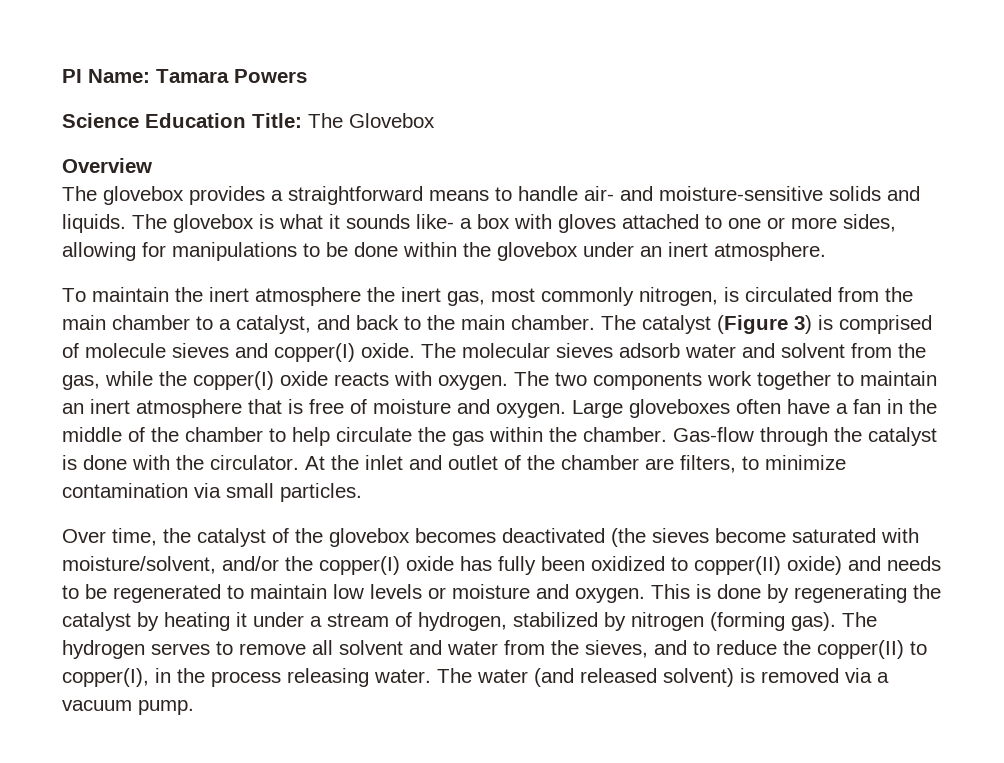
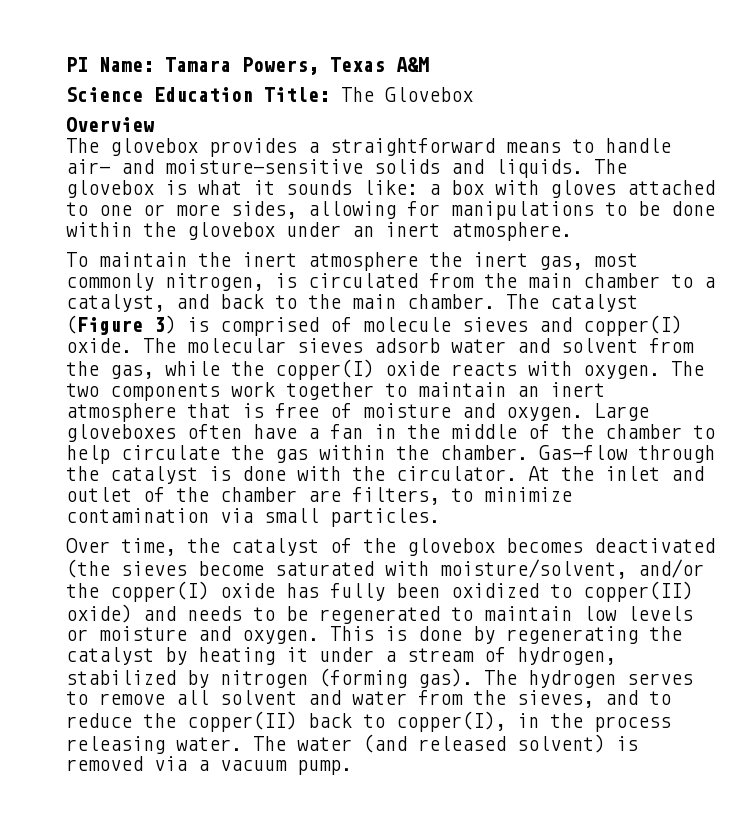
- PI Name: Tamara Powers
+ PI Name: Tamara Powers, Texas A&M
- The glovebox is what it sounds like- a box with gloves attached to one or more sides, allowing for manipulations to be done within the glovebox under an inert atmosphere.
+ The glovebox is what it sounds like: a box with gloves attached to one or more sides, allowing for manipulations to be done within the glovebox under an inert atmosphere.
- The hydrogen serves to remove all solvent and water from the sieves, and to reduce the copper(II) to copper(I), in the process releasing water.
+ The hydrogen serves to remove all solvent and water from the sieves, and to reduce the copper(II) back to copper(I), in the process releasing water.

